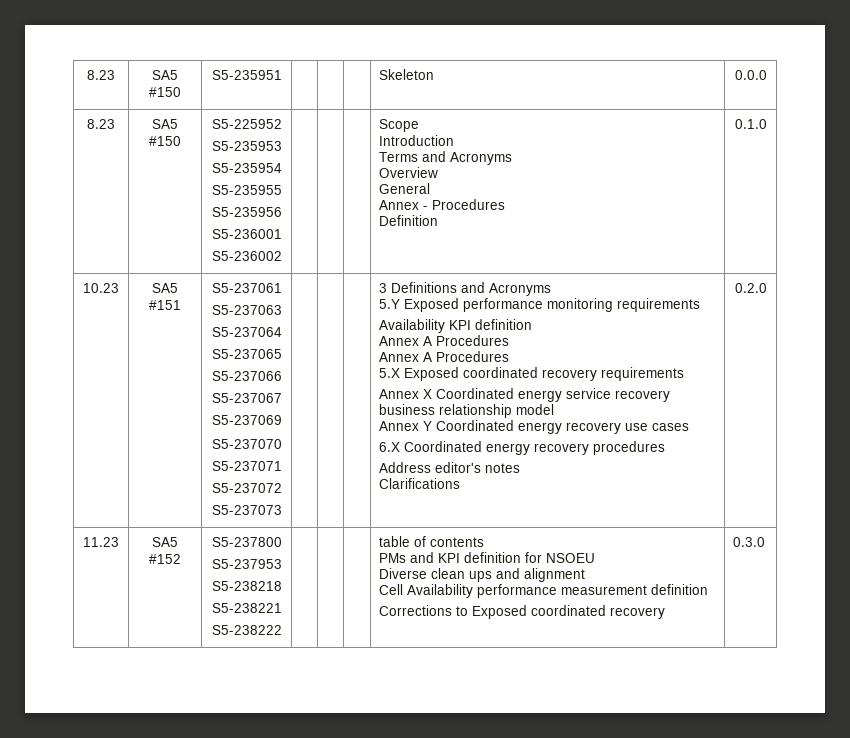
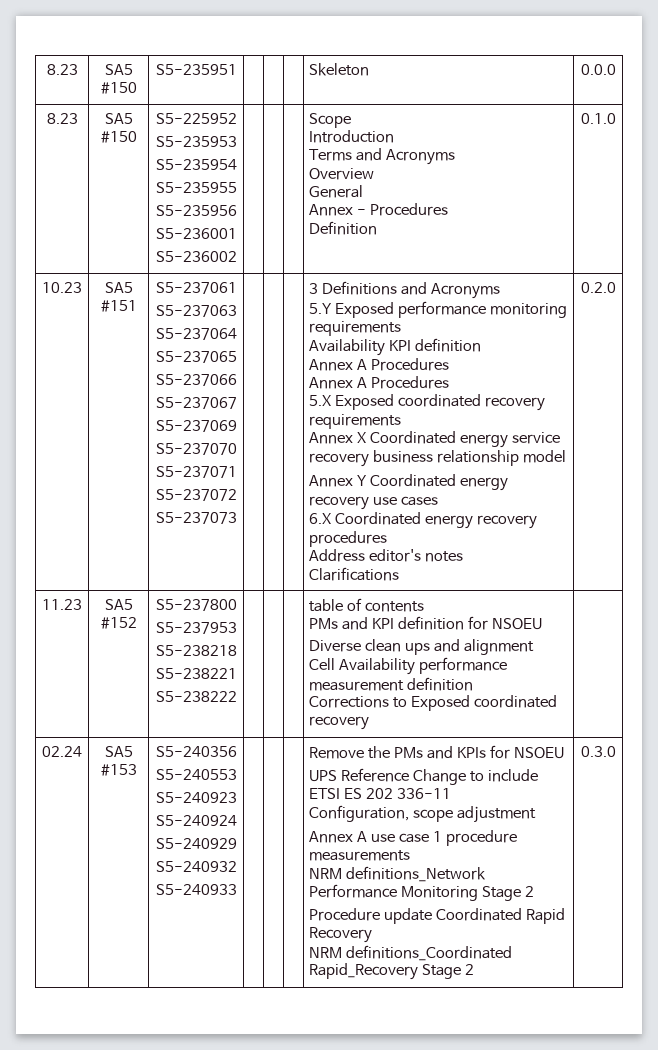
  11.23 | SA5 #152 | S5-237800
  S5-237953
  S5-238218
  S5-238221
  S5-238222 | | | | table of contents
  PMs and KPI definition for NSOEU
  Diverse clean ups and alignment
  Cell Availability performance measurement definition
- Corrections to Exposed coordinated recovery | 0.3.0
+ Corrections to Exposed coordinated recovery |
+ 02.24 | SA5 #153 | S5-240356
+ S5-240553
+ S5-240923
+ S5-240924
+ S5-240929
+ S5-240932
+ S5-240933 | | | | Remove the PMs and KPIs for NSOEU
+ UPS Reference Change to include ETSI ES 202 336-11
+ Configuration, scope adjustment
+ Annex A use case 1 procedure measurements
+ NRM definitions_Network Performance Monitoring Stage 2
+ Procedure update Coordinated Rapid Recovery
+ NRM definitions_Coordinated Rapid_Recovery Stage 2 | 0.3.0

